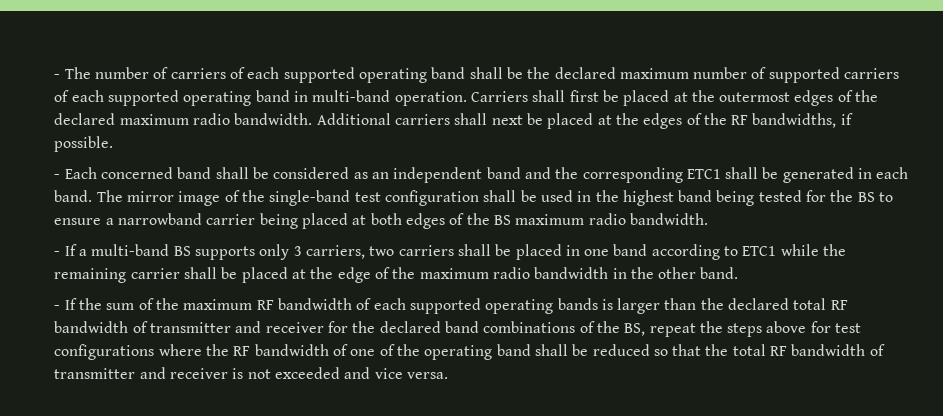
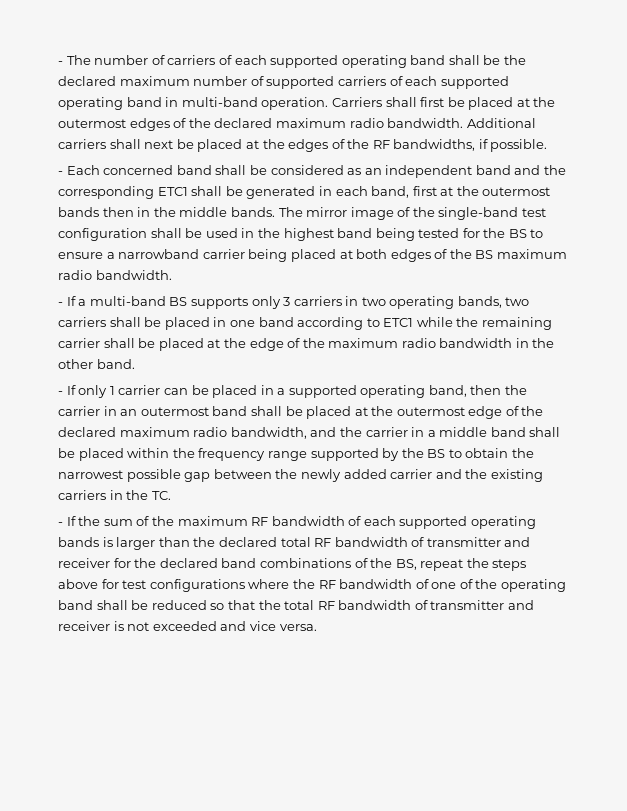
- - Each concerned band shall be considered as an independent band and the corresponding ETC1 shall be generated in each band.
+ - Each concerned band shall be considered as an independent band and the corresponding ETC1 shall be generated in each band, first at the outermost bands then in the middle bands.
- - If a multi-band BS supports only 3 carriers, two carriers shall be placed in one band according to ETC1 while the remaining carrier shall be placed at the edge of the maximum radio bandwidth in the other band.
+ - If a multi-band BS supports only 3 carriers in two operating bands, two carriers shall be placed in one band according to ETC1 while the remaining carrier shall be placed at the edge of the maximum radio bandwidth in the other band.
+ - If only 1 carrier can be placed in a supported operating band, then the carrier in an outermost band shall be placed at the outermost edge of the declared maximum radio bandwidth, and the carrier in a middle band shall be placed within the frequency range supported by the BS to obtain the narrowest possible gap between the newly added carrier and the existing carriers in the TC.

